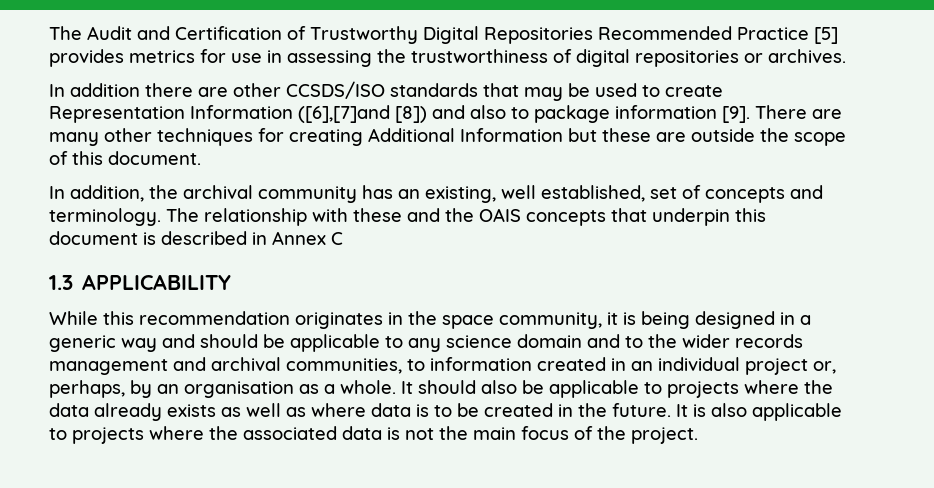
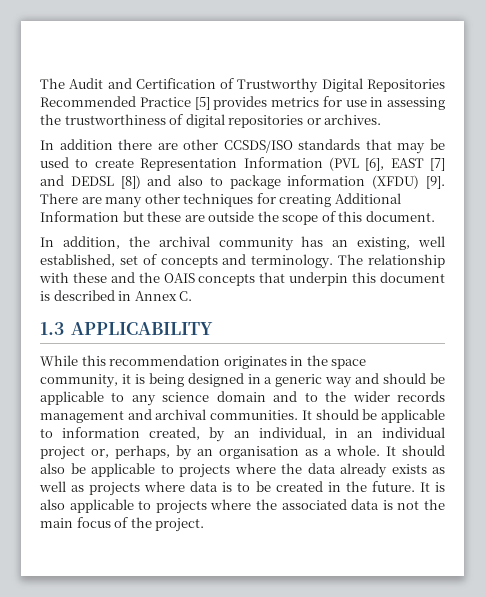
- In addition there are other CCSDS/ISO standards that may be used to create Representation Information ([6],[7]and [8]) and also to package information [9].
+ In addition there are other CCSDS/ISO standards that may be used to create Representation Information (PVL [6], EAST [7] and DEDSL [8]) and also to package information (XFDU) [9].
- The relationship with these and the OAIS concepts that underpin this document is described in Annex C
+ The relationship with these and the OAIS concepts that underpin this document is described in Annex C.
- While this recommendation originates in the space community, it is being designed in a generic way and should be applicable to any science domain and to the wider records management and archival communities, to information created in an individual project or, perhaps, by an organisation as a whole.
+ While this recommendation originates in the space community, it is being designed in a generic way and should be applicable to any science domain and to the wider records management and archival communities. It should be applicable to information created, by an individual, in an individual project or, perhaps, by an organisation as a whole.
- It should also be applicable to projects where the data already exists as well as where data is to be created in the future.
+ It should also be applicable to projects where the data already exists as well as projects where data is to be created in the future.

